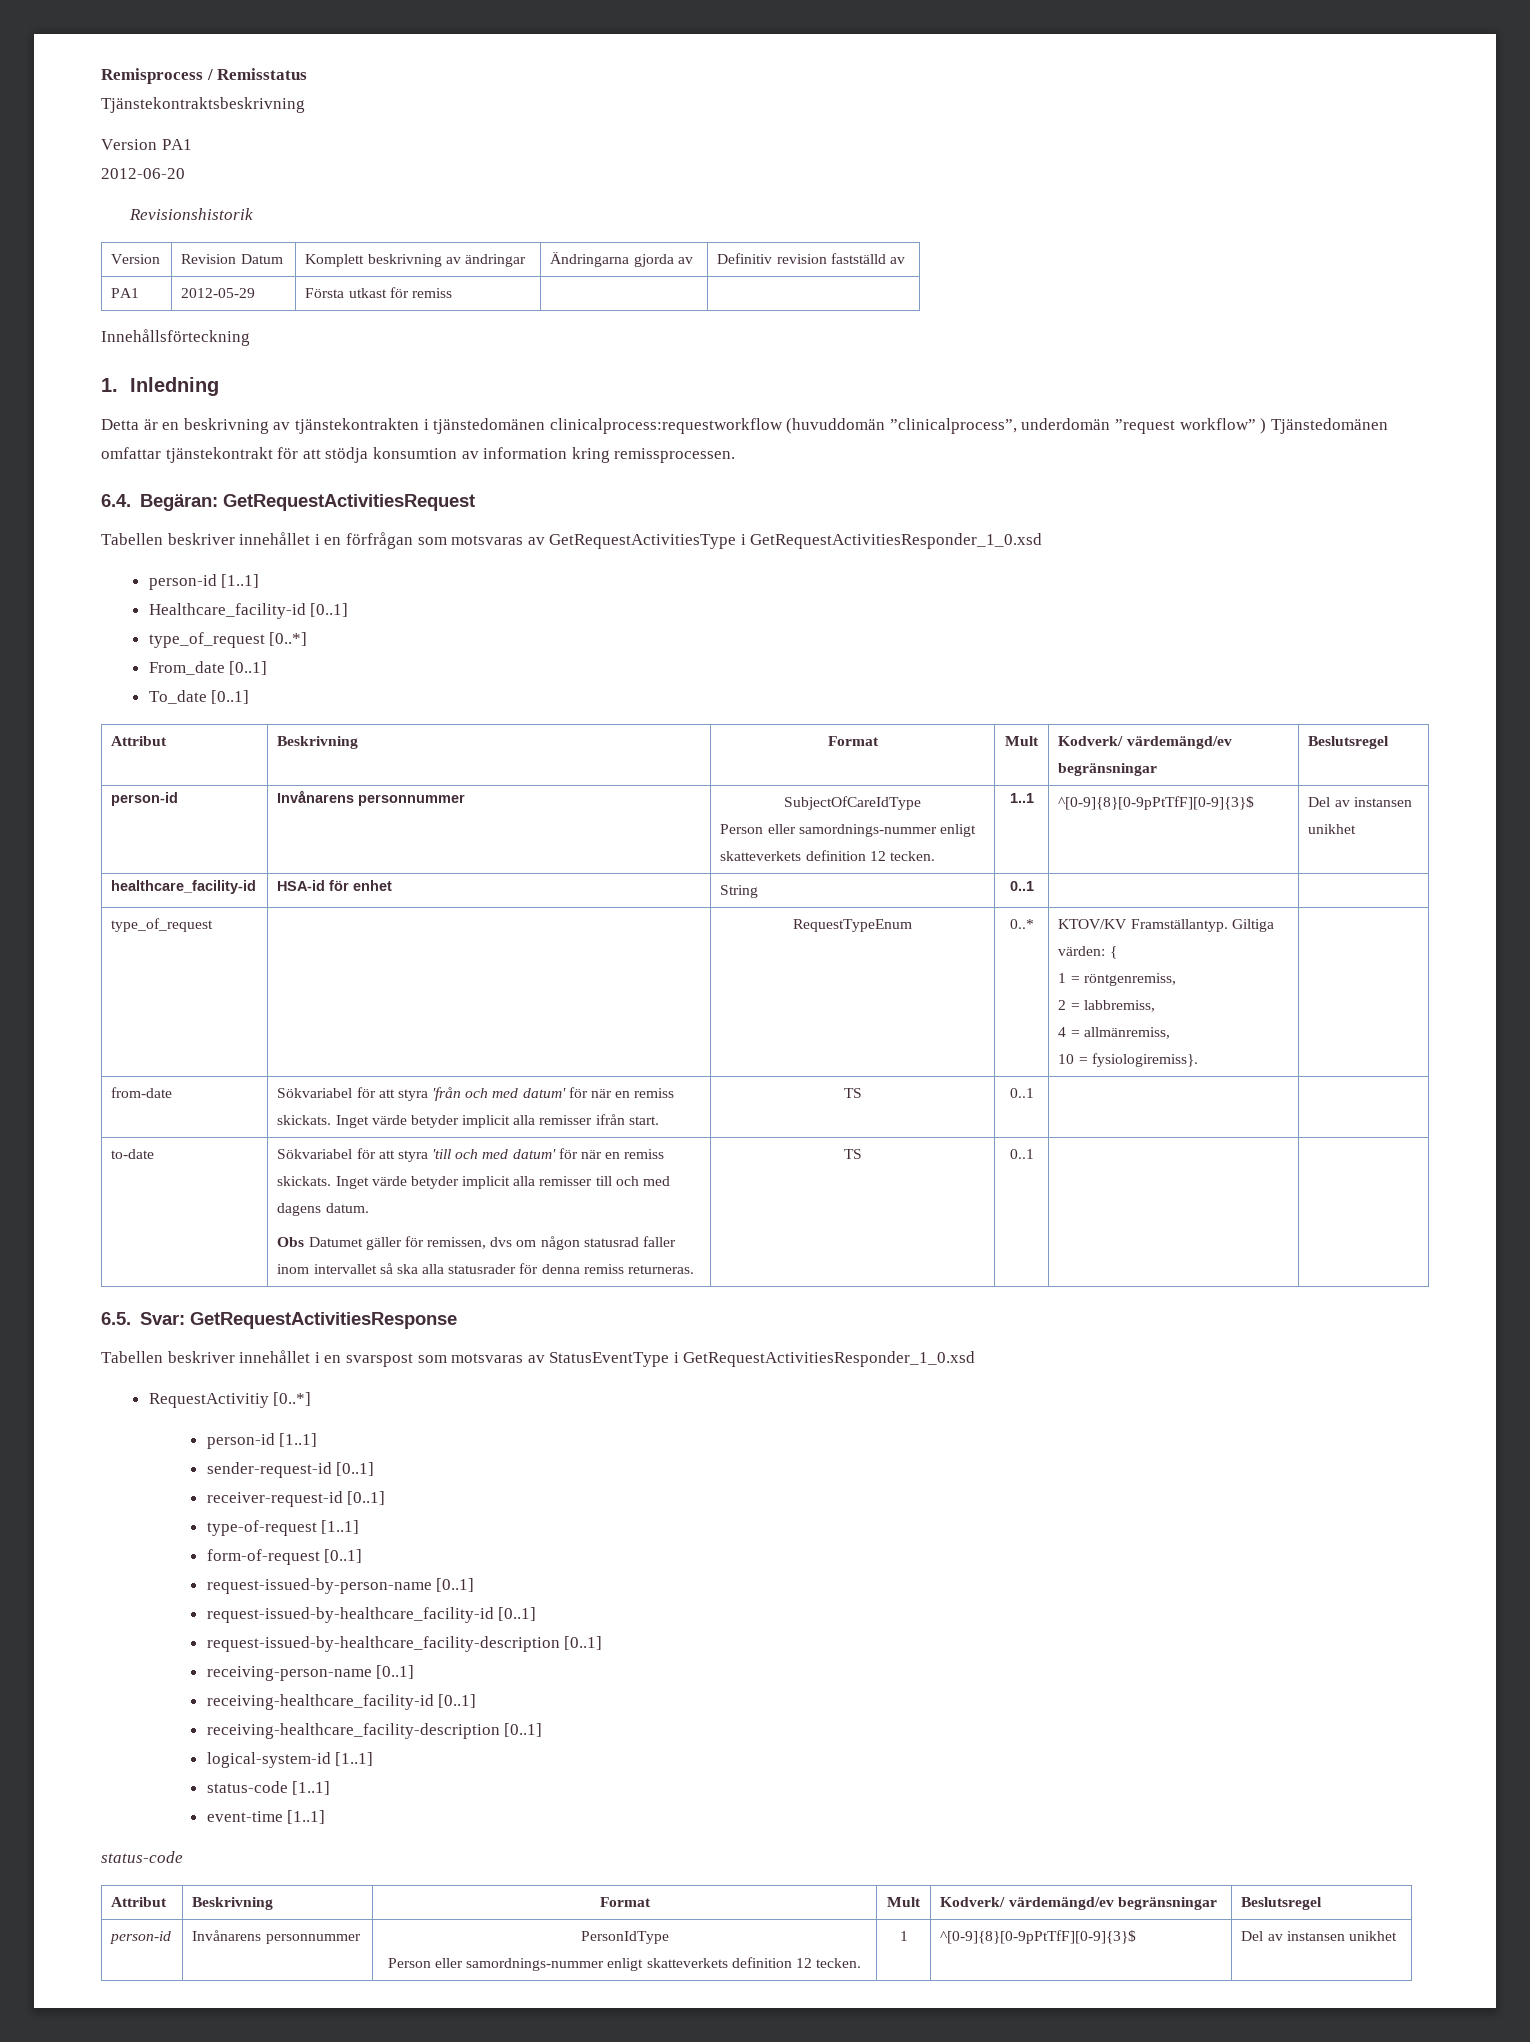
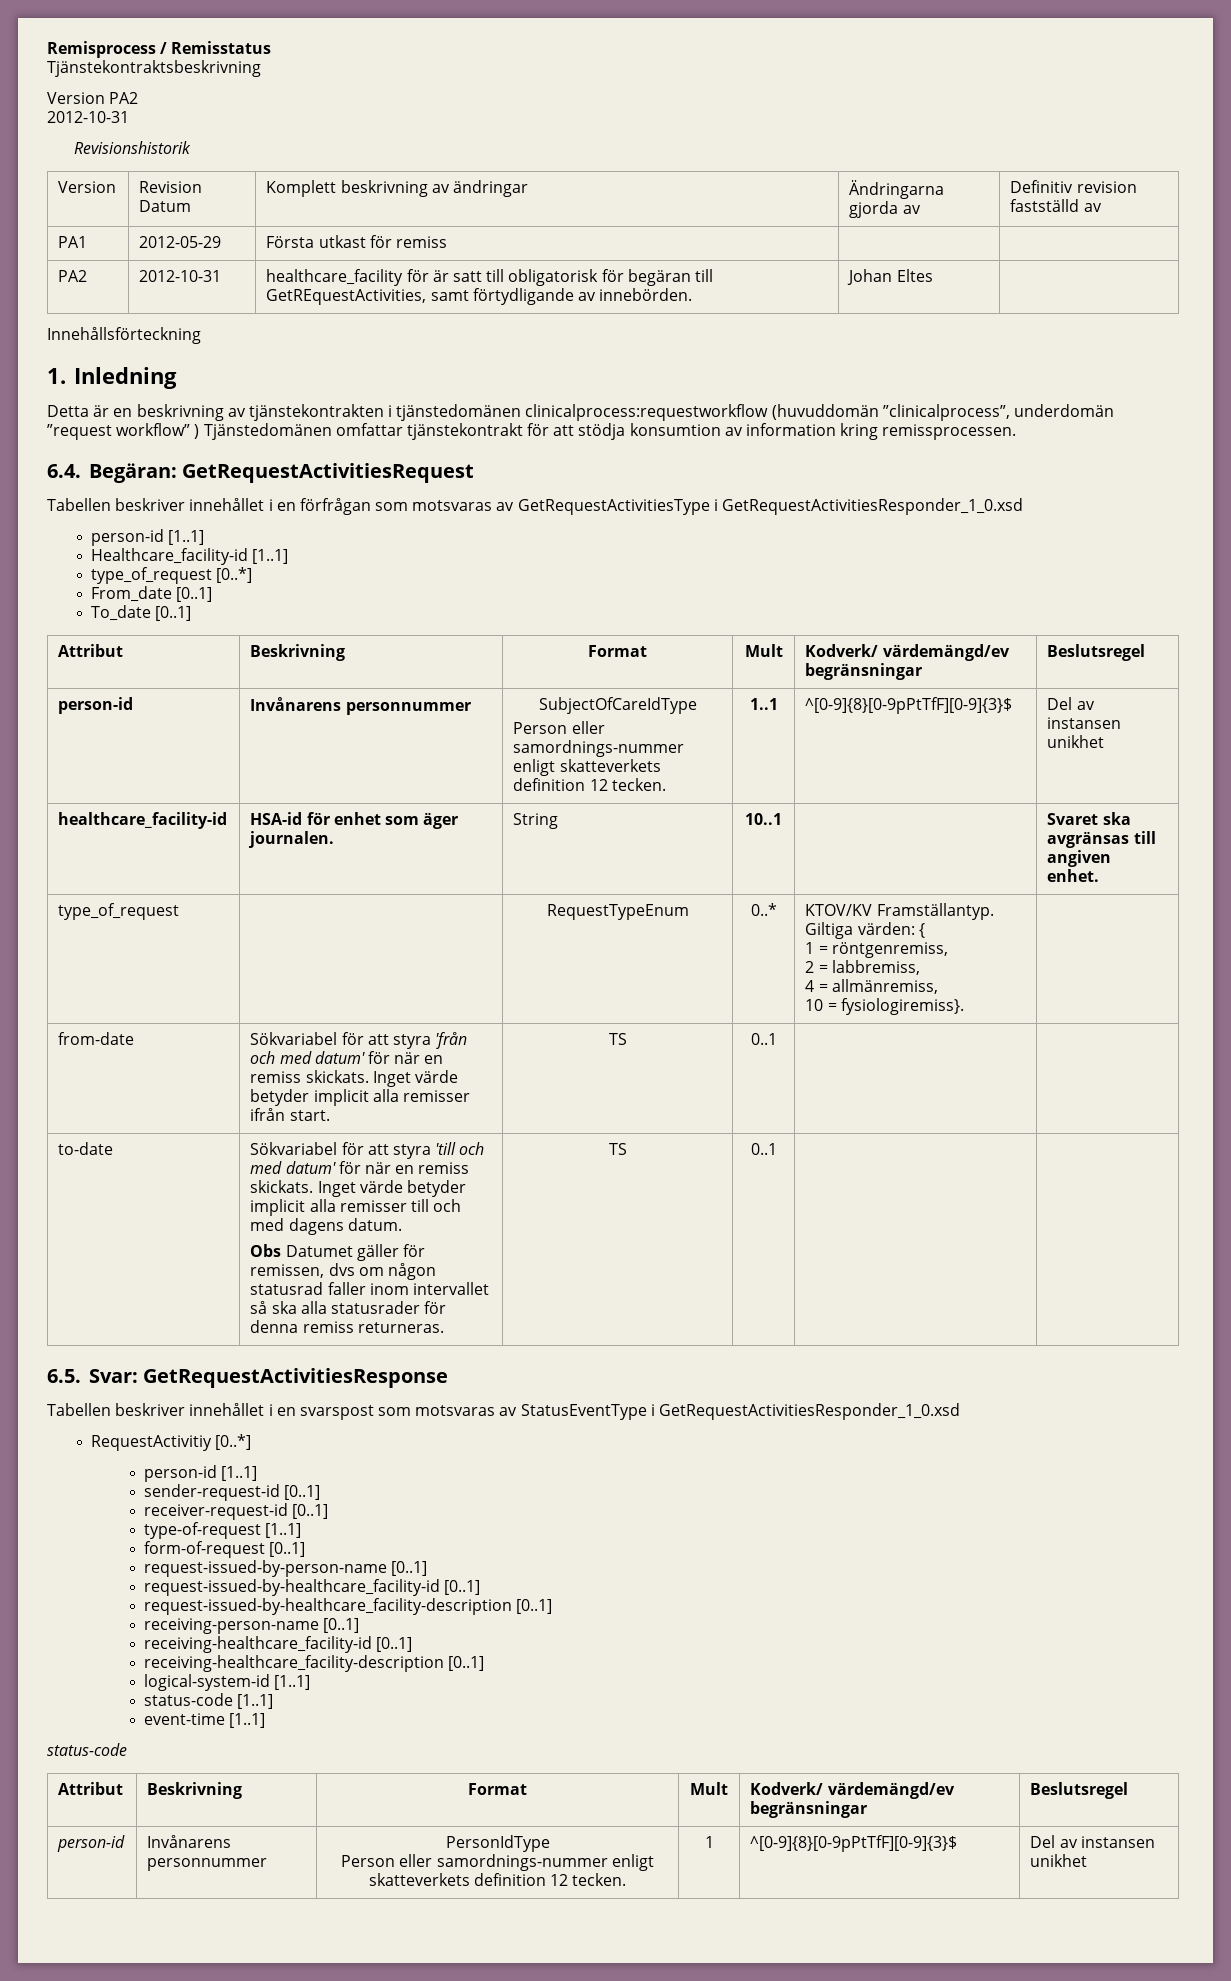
- Version PA1
- 2012-06-20
+ Version PA2
+ 2012-10-31
+ PA2 | 2012-10-31 | healthcare_facility för är satt till obligatorisk för begäran till GetREquestActivities, samt förtydligande av innebörden. | Johan Eltes |
- Healthcare_facility-id [0..1]
+ Healthcare_facility-id [1..1]
- healthcare_facility-id | HSA-id för enhet | String | 0..1 | |
+ healthcare_facility-id | HSA-id för enhet som äger journalen. | String | 10..1 | | Svaret ska avgränsas till angiven enhet.

